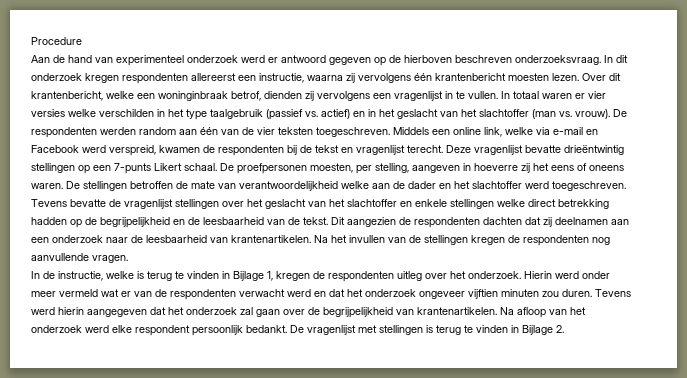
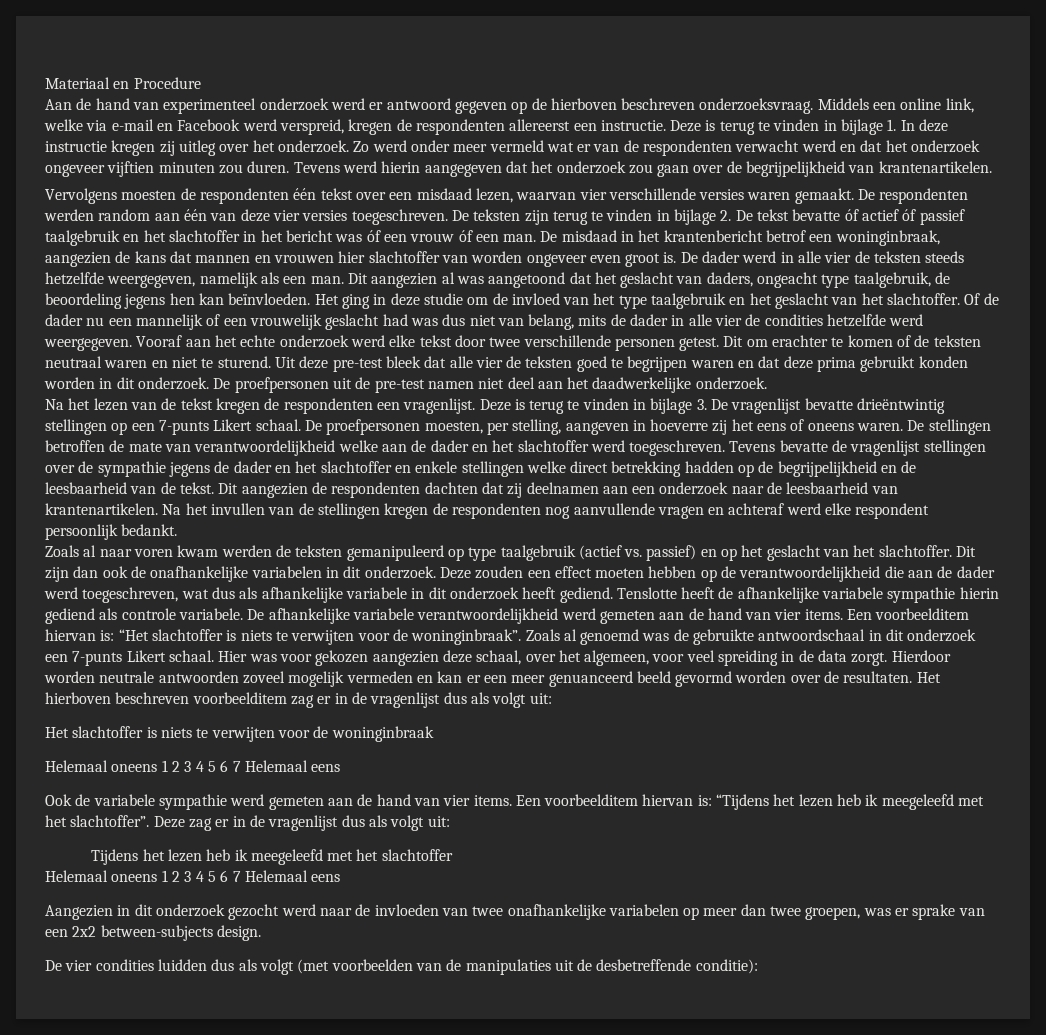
- Procedure
+ Materiaal en Procedure
- In dit onderzoek kregen respondenten allereerst een instructie, waarna zij vervolgens één krantenbericht moesten lezen. Over dit krantenbericht, welke een woninginbraak betrof, dienden zij vervolgens een vragenlijst in te vullen. In totaal waren er vier versies welke verschilden in het type taalgebruik (passief vs. actief) en in het geslacht van het slachtoffer (man vs. vrouw). De respondenten werden random aan één van de vier teksten toegeschreven.
- Middels een online link, welke via e-mail en Facebook werd verspreid, kwamen de respondenten bij de tekst en vragenlijst terecht. Deze vragenlijst bevatte drieëntwintig stellingen op een 7-punts Likert schaal.
+ Middels een online link, welke via e-mail en Facebook werd verspreid, kregen de respondenten allereerst een instructie. Deze is terug te vinden in bijlage 1. In deze instructie kregen zij uitleg over het onderzoek. Zo werd onder meer vermeld wat er van de respondenten verwacht werd en dat het onderzoek ongeveer vijftien minuten zou duren. Tevens werd hierin aangegeven dat het onderzoek zou gaan over de begrijpelijkheid van krantenartikelen.
+ Vervolgens moesten de respondenten één tekst over een misdaad lezen, waarvan vier verschillende versies waren gemaakt. De respondenten werden random aan één van deze vier versies toegeschreven. De teksten zijn terug te vinden in bijlage 2. De tekst bevatte óf actief óf passief taalgebruik en het slachtoffer in het bericht was óf een vrouw óf een man. De misdaad in het krantenbericht betrof een woninginbraak, aangezien de kans dat mannen en vrouwen hier slachtoffer van worden ongeveer even groot is. De dader werd in alle vier de teksten steeds hetzelfde weergegeven, namelijk als een man. Dit aangezien al was aangetoond dat het geslacht van daders, ongeacht type taalgebruik, de beoordeling jegens hen kan beïnvloeden. Het ging in deze studie om de invloed van het type taalgebruik en het geslacht van het slachtoffer. Of de dader nu een mannelijk of een vrouwelijk geslacht had was dus niet van belang, mits de dader in alle vier de condities hetzelfde werd weergegeven. Vooraf aan het echte onderzoek werd elke tekst door twee verschillende personen getest. Dit om erachter te komen of de teksten neutraal waren en niet te sturend. Uit deze pre-test bleek dat alle vier de teksten goed te begrijpen waren en dat deze prima gebruikt konden worden in dit onderzoek. De proefpersonen uit de pre-test namen niet deel aan het daadwerkelijke onderzoek.
+ Na het lezen van de tekst kregen de respondenten een vragenlijst. Deze is terug te vinden in bijlage 3. De vragenlijst bevatte drieëntwintig stellingen op een 7-punts Likert schaal.
- Tevens bevatte de vragenlijst stellingen over het geslacht van het slachtoffer en enkele stellingen welke direct betrekking hadden op de begrijpelijkheid en de leesbaarheid van de tekst.
+ Tevens bevatte de vragenlijst stellingen over de sympathie jegens de dader en het slachtoffer en enkele stellingen welke direct betrekking hadden op de begrijpelijkheid en de leesbaarheid van de tekst.
- Na het invullen van de stellingen kregen de respondenten nog aanvullende vragen.
- In de instructie, welke is terug te vinden in Bijlage 1, kregen de respondenten uitleg over het onderzoek. Hierin werd onder meer vermeld wat er van de respondenten verwacht werd en dat het onderzoek ongeveer vijftien minuten zou duren. Tevens werd hierin aangegeven dat het onderzoek zal gaan over de begrijpelijkheid van krantenartikelen. Na afloop van het onderzoek werd elke respondent persoonlijk bedankt. De vragenlijst met stellingen is terug te vinden in Bijlage 2.
+ Na het invullen van de stellingen kregen de respondenten nog aanvullende vragen en achteraf werd elke respondent persoonlijk bedankt.
+ Zoals al naar voren kwam werden de teksten gemanipuleerd op type taalgebruik (actief vs. passief) en op het geslacht van het slachtoffer. Dit zijn dan ook de onafhankelijke variabelen in dit onderzoek. Deze zouden een effect moeten hebben op de verantwoordelijkheid die aan de dader werd toegeschreven, wat dus als afhankelijke variabele in dit onderzoek heeft gediend. Tenslotte heeft de afhankelijke variabele sympathie hierin gediend als controle variabele. De afhankelijke variabele verantwoordelijkheid werd gemeten aan de hand van vier items. Een voorbeelditem hiervan is: “Het slachtoffer is niets te verwijten voor de woninginbraak”. Zoals al genoemd was de gebruikte antwoordschaal in dit onderzoek een 7-punts Likert schaal. Hier was voor gekozen aangezien deze schaal, over het algemeen, voor veel spreiding in de data zorgt. Hierdoor worden neutrale antwoorden zoveel mogelijk vermeden en kan er een meer genuanceerd beeld gevormd worden over de resultaten. Het hierboven beschreven voorbeelditem zag er in de vragenlijst dus als volgt uit:
+ Het slachtoffer is niets te verwijten voor de woninginbraak
+ Helemaal oneens 1 2 3 4 5 6 7 Helemaal eens
+ Ook de variabele sympathie werd gemeten aan de hand van vier items. Een voorbeelditem hiervan is: “Tijdens het lezen heb ik meegeleefd met het slachtoffer”. Deze zag er in de vragenlijst dus als volgt uit:
+ Tijdens het lezen heb ik meegeleefd met het slachtoffer
+ Helemaal oneens 1 2 3 4 5 6 7 Helemaal eens
+ Aangezien in dit onderzoek gezocht werd naar de invloeden van twee onafhankelijke variabelen op meer dan twee groepen, was er sprake van een 2x2 between-subjects design.
+ De vier condities luidden dus als volgt (met voorbeelden van de manipulaties uit de desbetreffende conditie):

